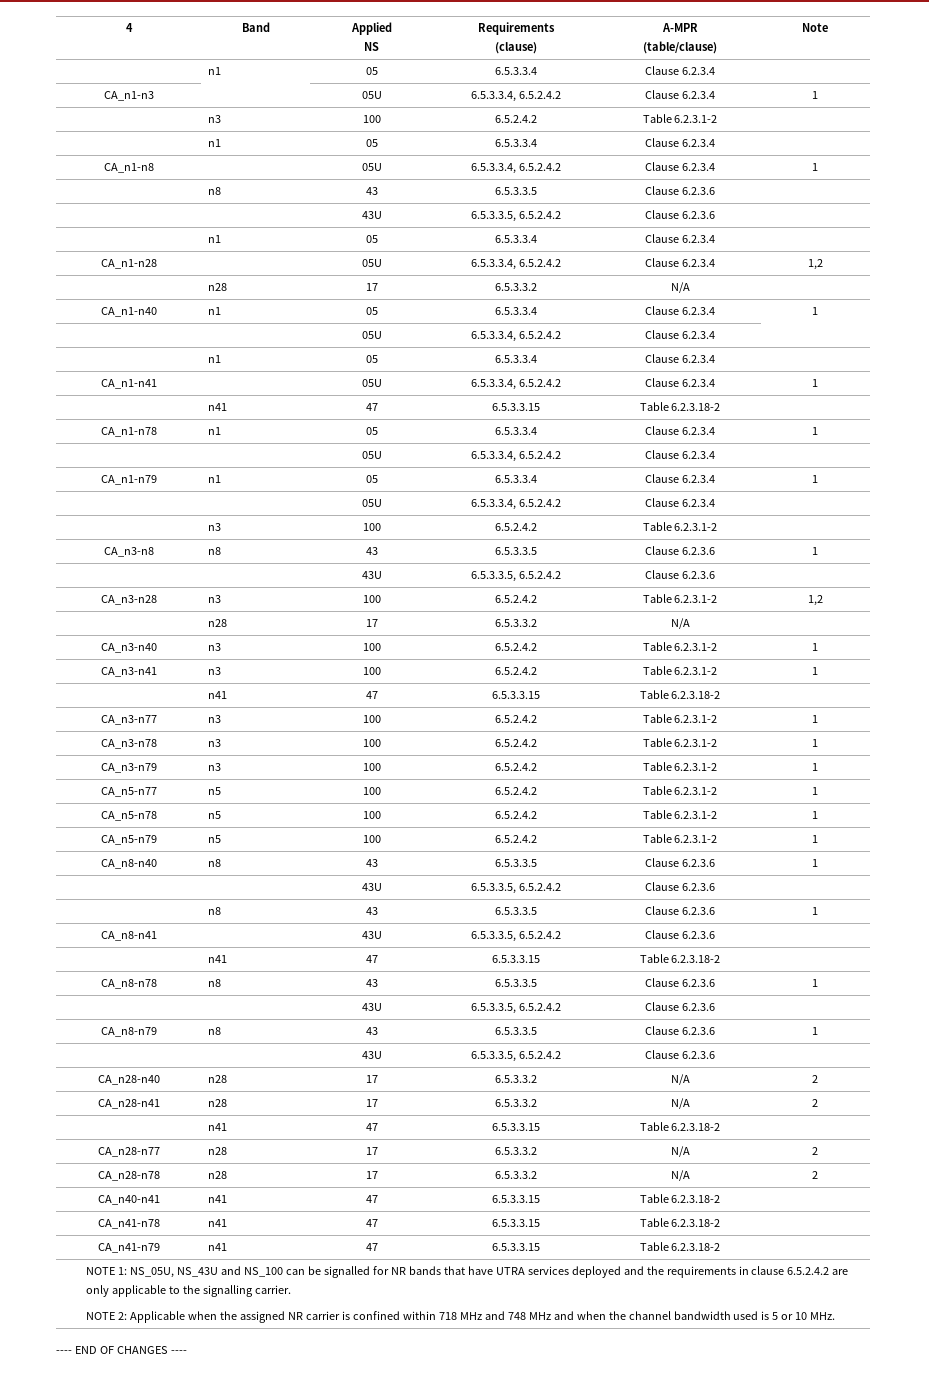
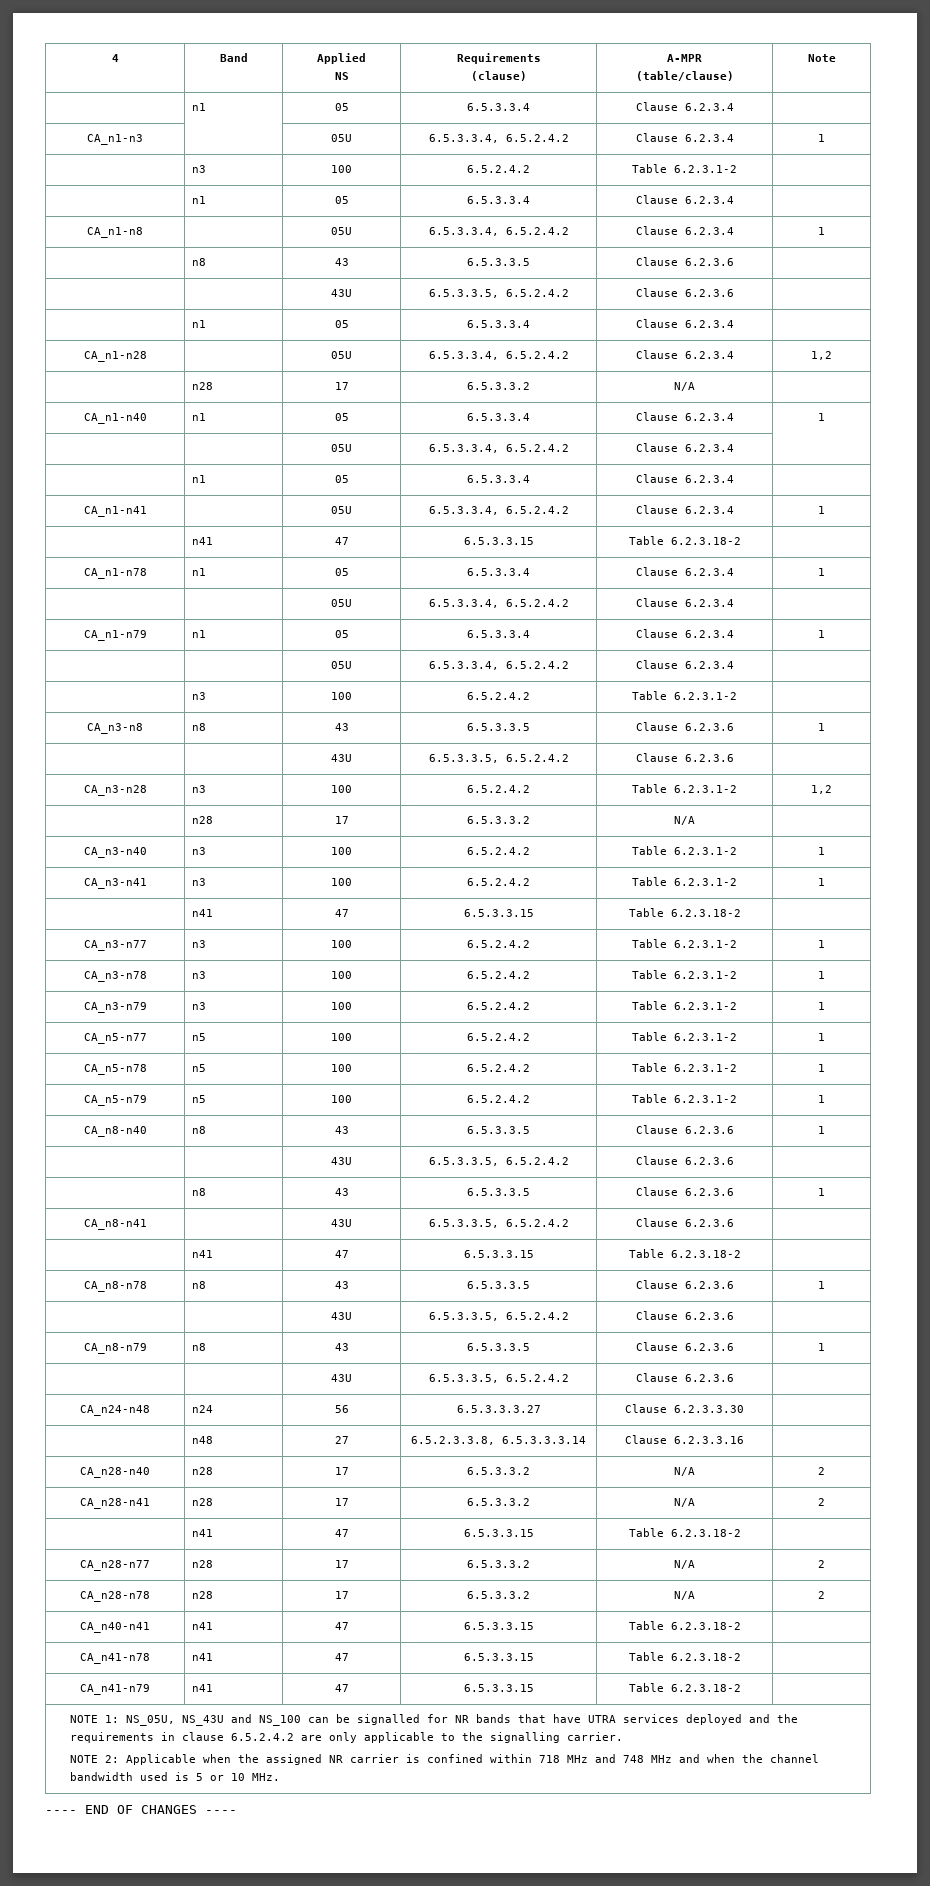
+ CA_n24-n48 | n24 | 56 | 6.5.3.3.3.27 | Clause 6.2.3.3.30 |
+ | n48 | 27 | 6.5.2.3.3.8, 6.5.3.3.3.14 | Clause 6.2.3.3.16 |

